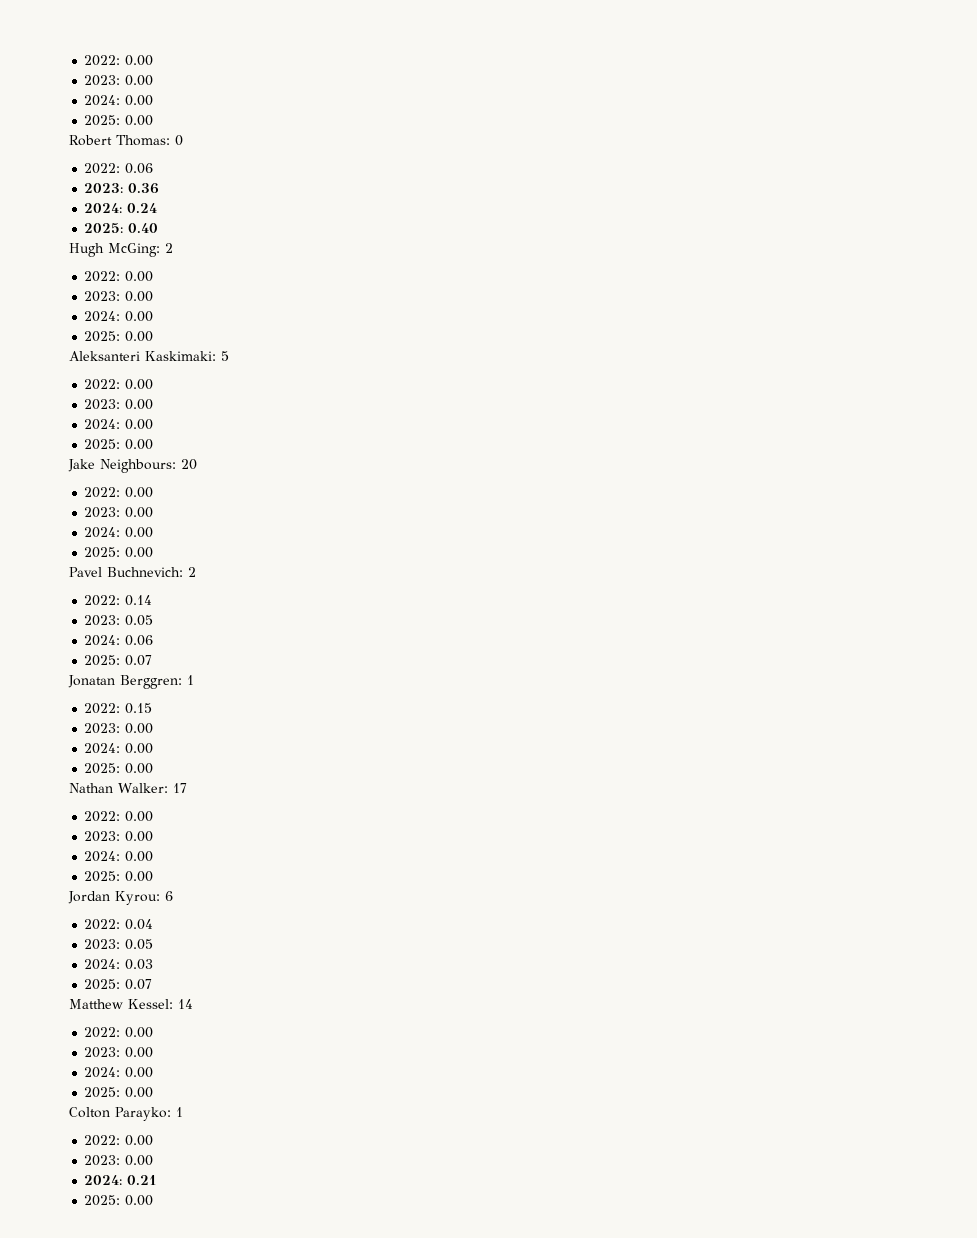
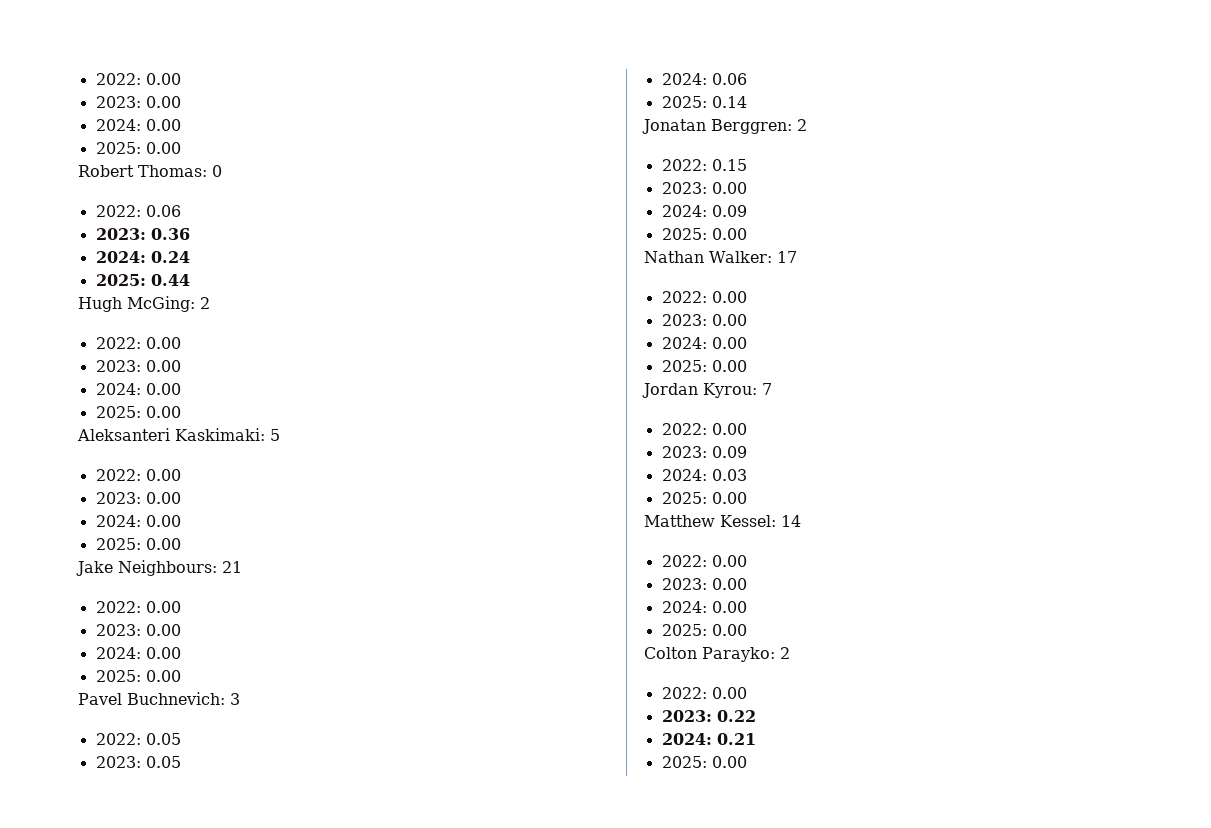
- 2025: 0.40
+ 2025: 0.44
- Jake Neighbours: 20
+ Jake Neighbours: 21
- Pavel Buchnevich: 2
- 2022: 0.14
+ Pavel Buchnevich: 3
+ 2022: 0.05
  2024: 0.06
- 2025: 0.07
+ 2025: 0.14
- Jonatan Berggren: 1
+ Jonatan Berggren: 2
  2022: 0.15
  2023: 0.00
- 2024: 0.00
+ 2024: 0.09
- Jordan Kyrou: 6
- 2022: 0.04
- 2023: 0.05
+ Jordan Kyrou: 7
+ 2022: 0.00
+ 2023: 0.09
  2024: 0.03
- 2025: 0.07
+ 2025: 0.00
- Colton Parayko: 1
+ Colton Parayko: 2
  2022: 0.00
- 2023: 0.00
+ 2023: 0.22

